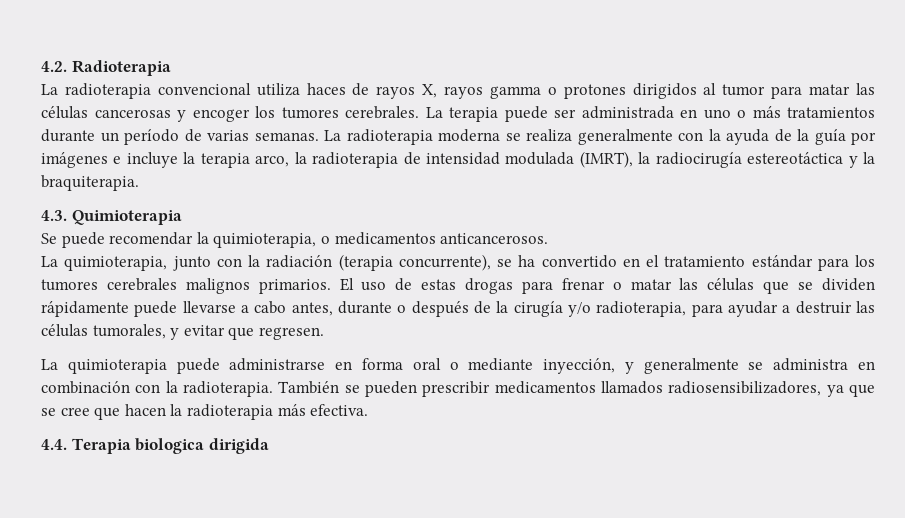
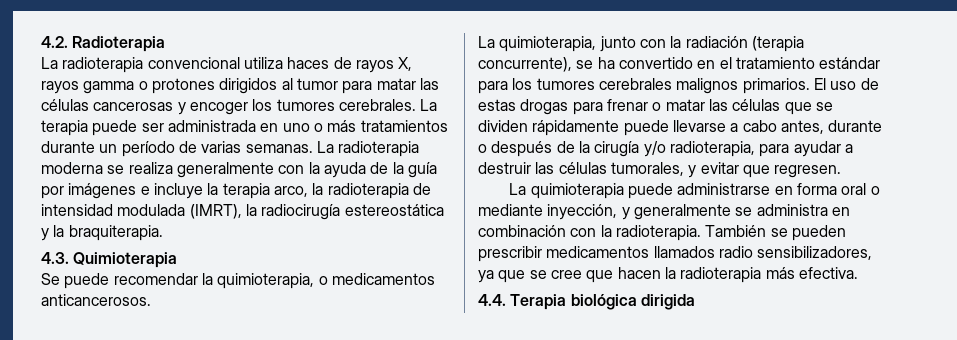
- La radioterapia moderna se realiza generalmente con la ayuda de la guía por imágenes e incluye la terapia arco, la radioterapia de intensidad modulada (IMRT), la radiocirugía estereotáctica y la braquiterapia.
+ La radioterapia moderna se realiza generalmente con la ayuda de la guía por imágenes e incluye la terapia arco, la radioterapia de intensidad modulada (IMRT), la radiocirugía estereostática y la braquiterapia.
- También se pueden prescribir medicamentos llamados radiosensibilizadores, ya que se cree que hacen la radioterapia más efectiva.
+ También se pueden prescribir medicamentos llamados radio sensibilizadores, ya que se cree que hacen la radioterapia más efectiva.
- 4.4. Terapia biologica dirigida
+ 4.4. Terapia biológica dirigida

